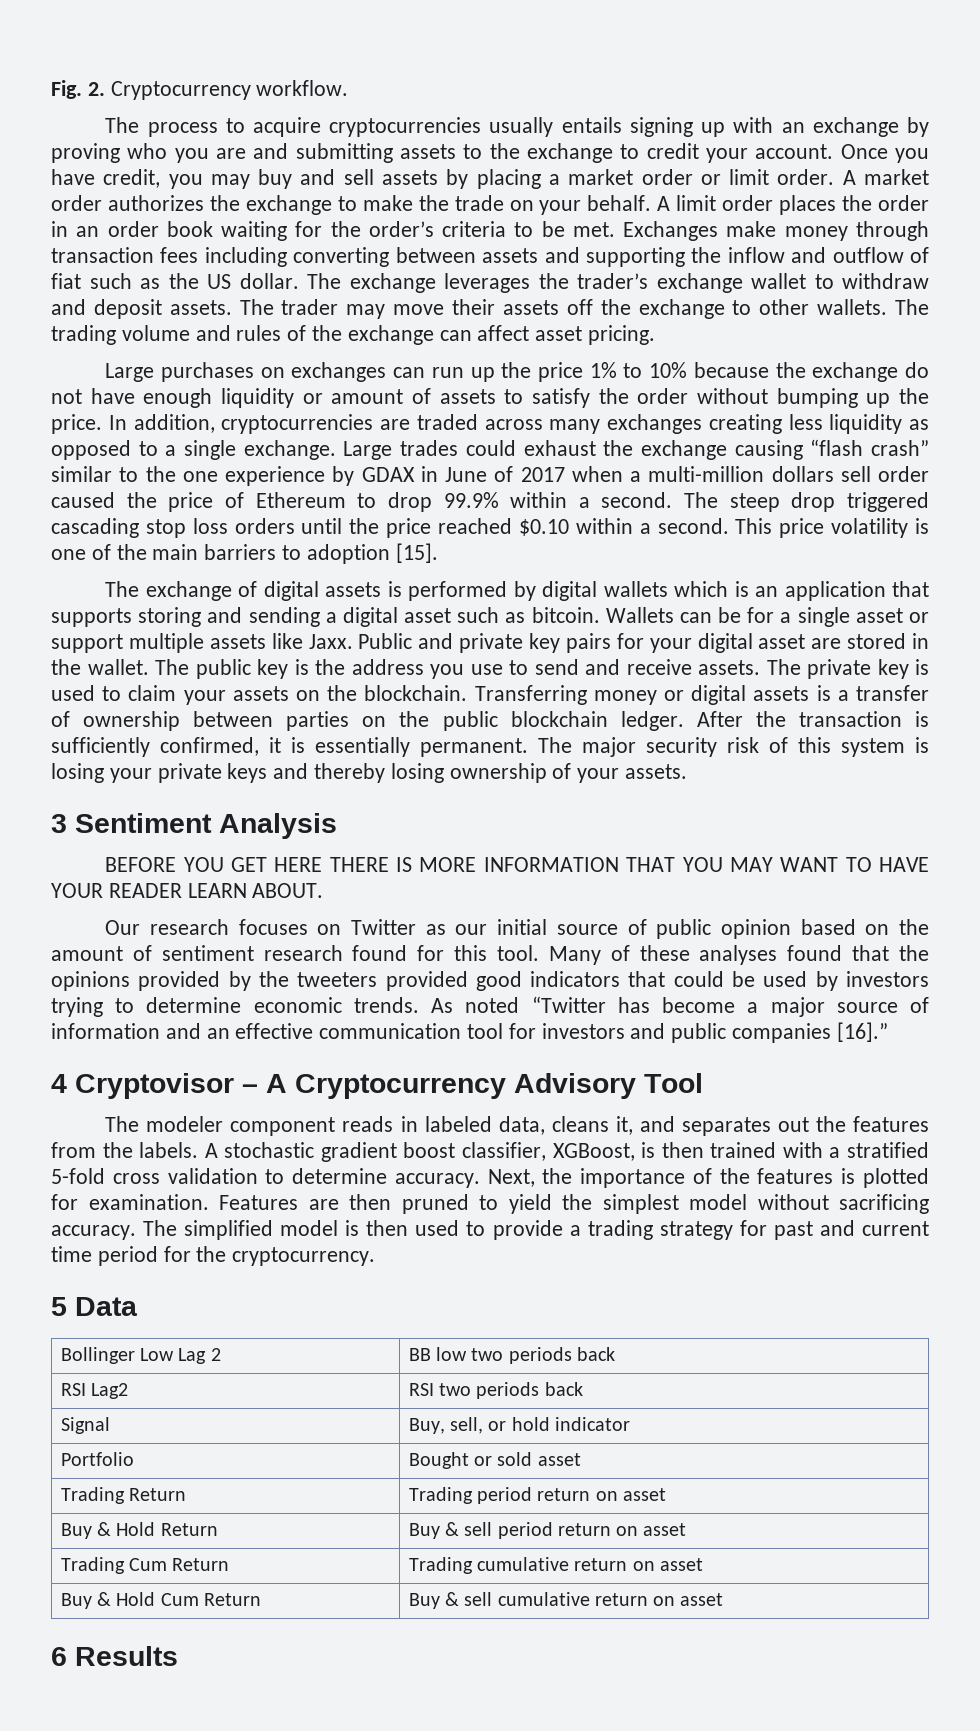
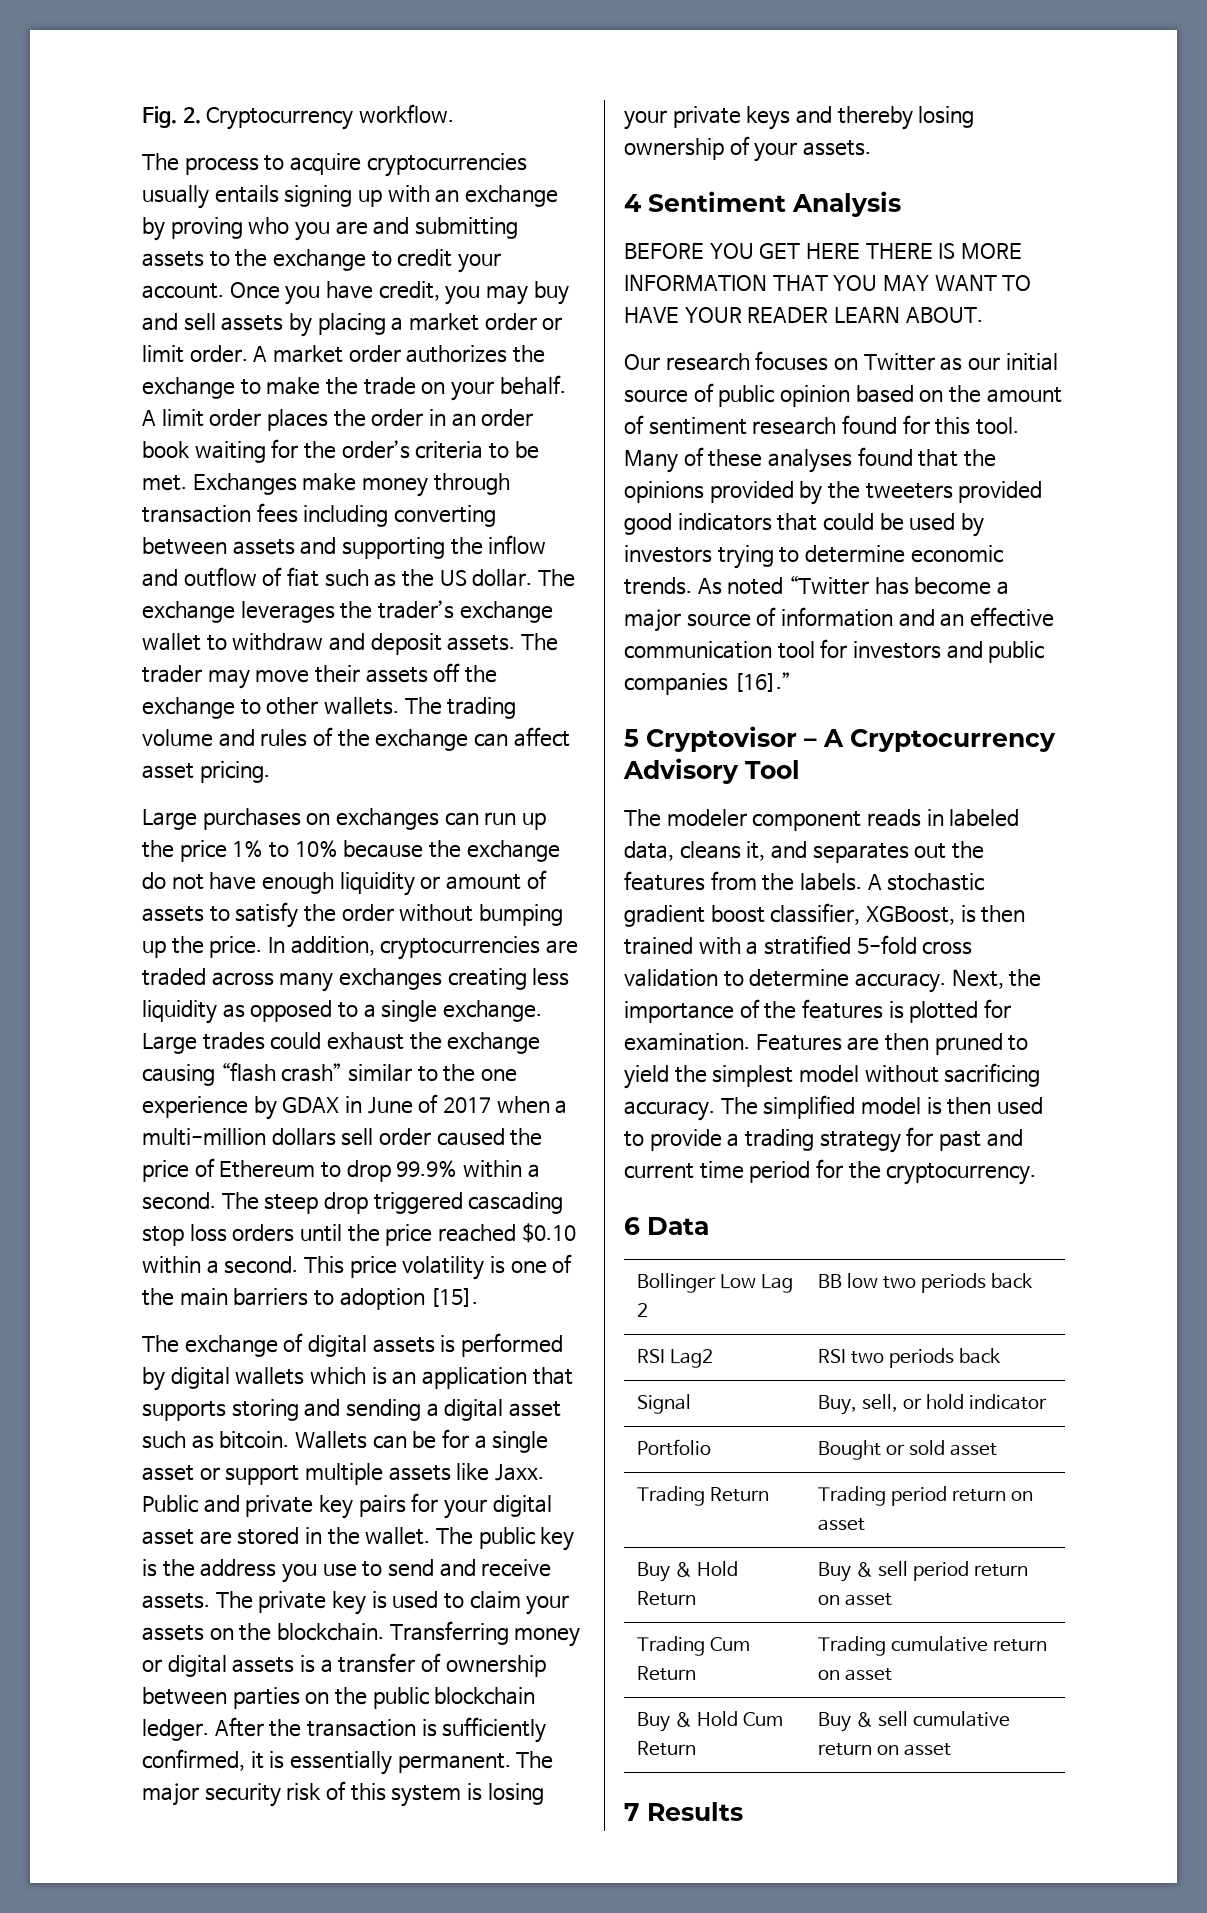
- 3 Sentiment Analysis
+ 4 Sentiment Analysis
- 4 Cryptovisor – A Cryptocurrency Advisory Tool
+ 5 Cryptovisor – A Cryptocurrency Advisory Tool
- 5 Data
+ 6 Data
- 6 Results
+ 7 Results

